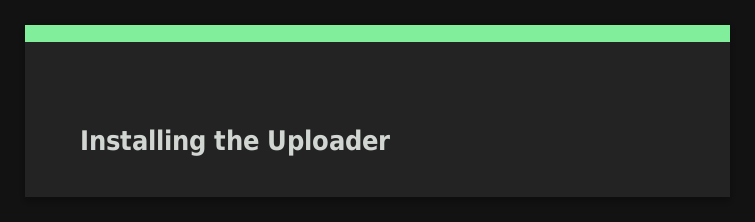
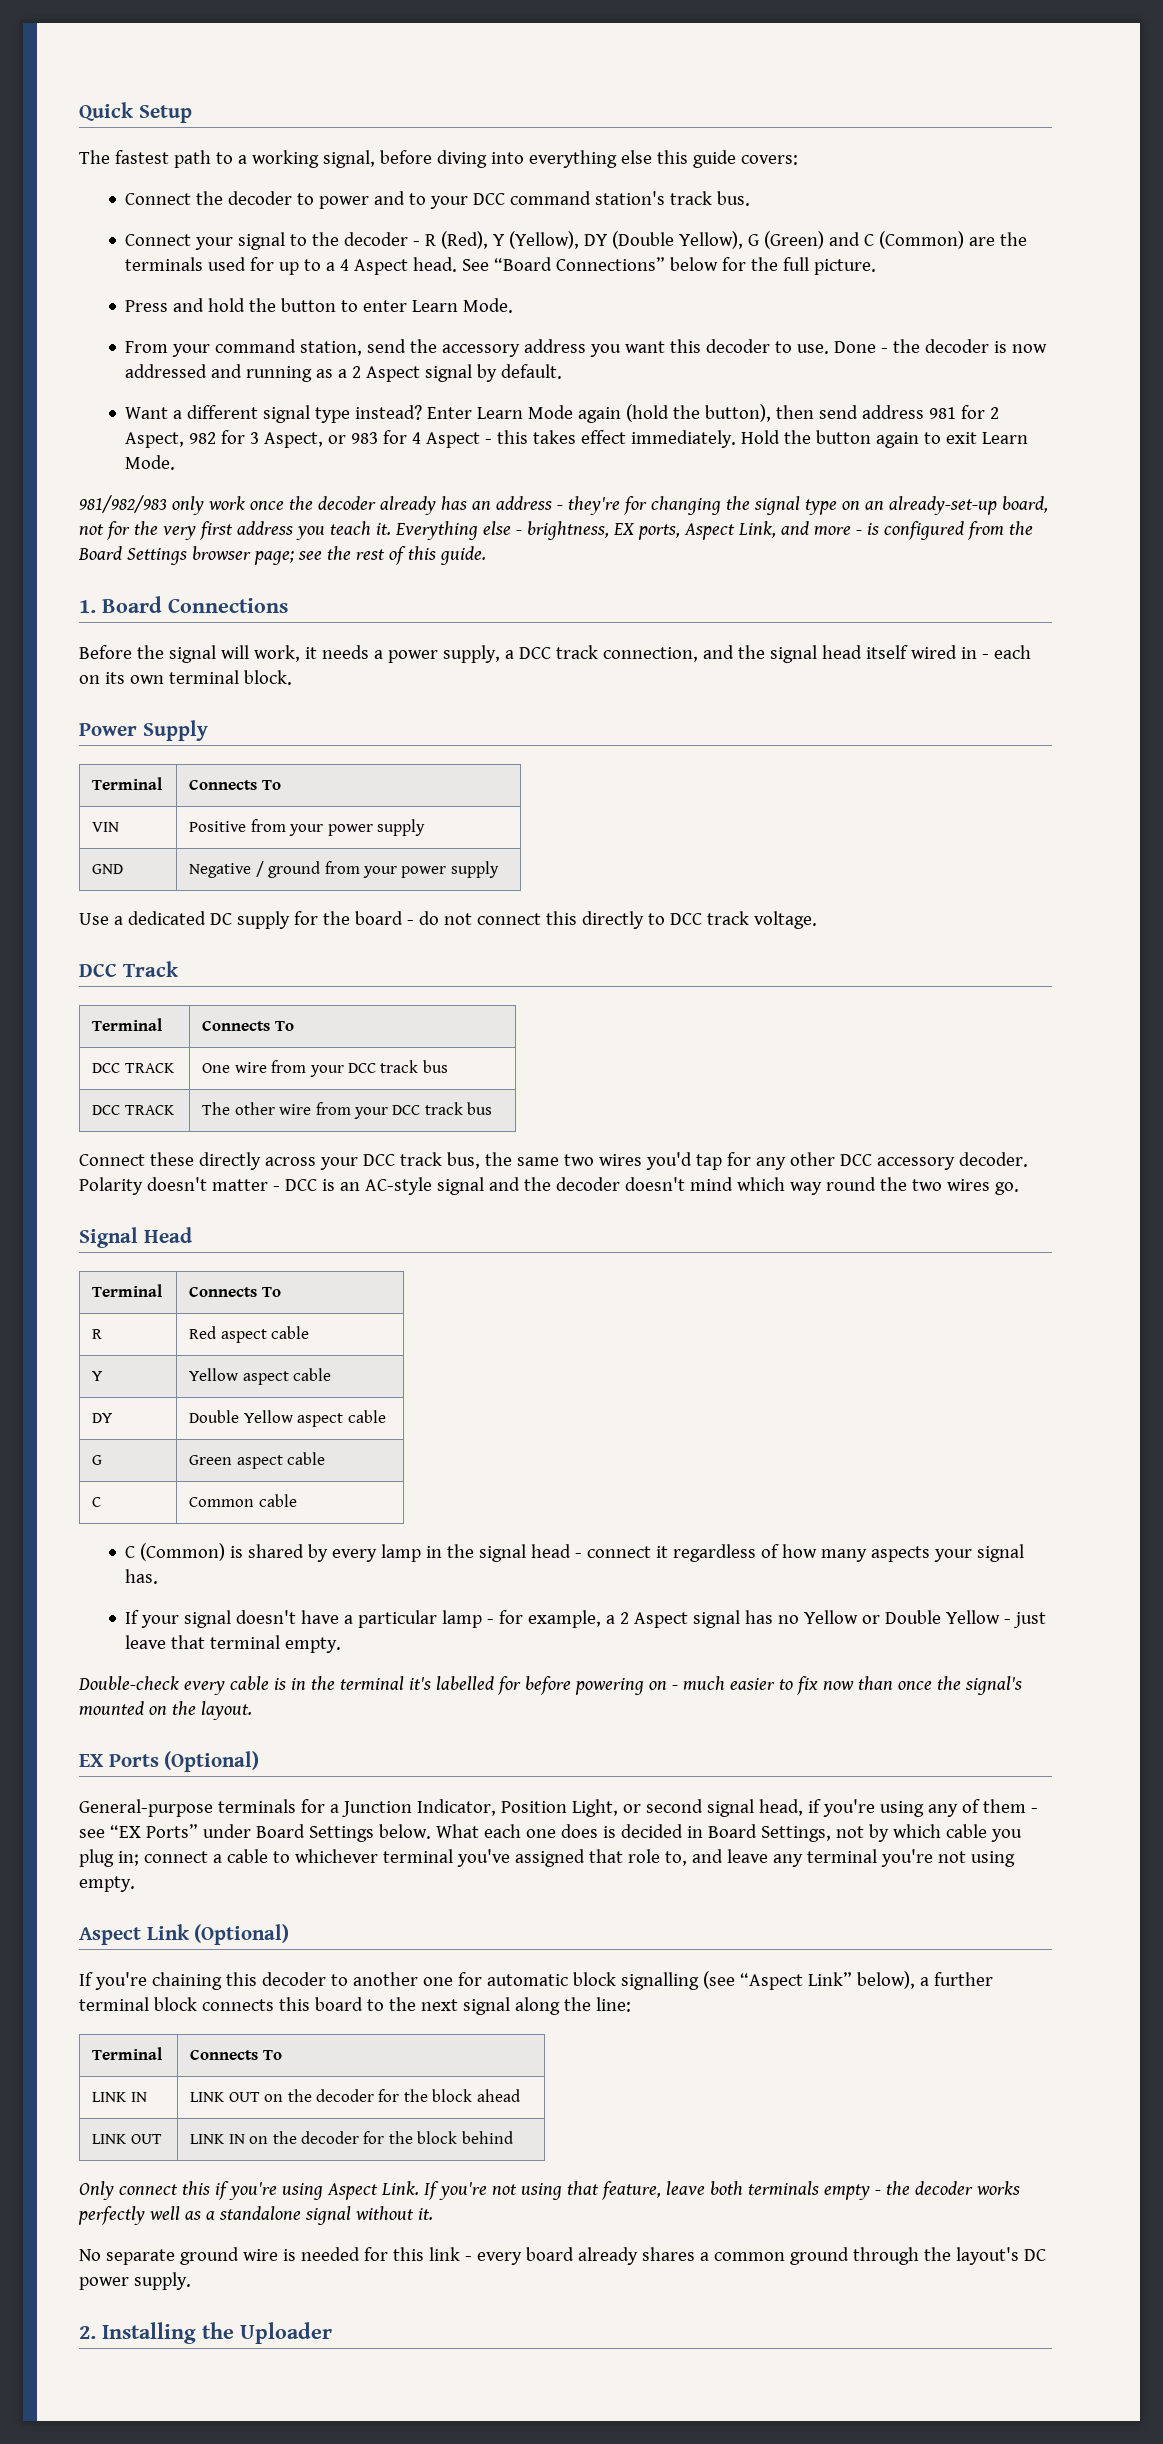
- Installing the Uploader
+ Quick Setup
+ The fastest path to a working signal, before diving into everything else this guide covers:
+ Connect the decoder to power and to your DCC command station's track bus.
+ Connect your signal to the decoder - R (Red), Y (Yellow), DY (Double Yellow), G (Green) and C (Common) are the terminals used for up to a 4 Aspect head. See “Board Connections” below for the full picture.
+ Press and hold the button to enter Learn Mode.
+ From your command station, send the accessory address you want this decoder to use. Done - the decoder is now addressed and running as a 2 Aspect signal by default.
+ Want a different signal type instead? Enter Learn Mode again (hold the button), then send address 981 for 2 Aspect, 982 for 3 Aspect, or 983 for 4 Aspect - this takes effect immediately. Hold the button again to exit Learn Mode.
+ 981/982/983 only work once the decoder already has an address - they're for changing the signal type on an already-set-up board, not for the very first address you teach it. Everything else - brightness, EX ports, Aspect Link, and more - is configured from the Board Settings browser page; see the rest of this guide.
+ 1. Board Connections
+ Before the signal will work, it needs a power supply, a DCC track connection, and the signal head itself wired in - each on its own terminal block.
+ Power Supply
+ Terminal | Connects To
+ VIN | Positive from your power supply
+ GND | Negative / ground from your power supply
+ Use a dedicated DC supply for the board - do not connect this directly to DCC track voltage.
+ DCC Track
+ Terminal | Connects To
+ DCC TRACK | One wire from your DCC track bus
+ DCC TRACK | The other wire from your DCC track bus
+ Connect these directly across your DCC track bus, the same two wires you'd tap for any other DCC accessory decoder. Polarity doesn't matter - DCC is an AC-style signal and the decoder doesn't mind which way round the two wires go.
+ Signal Head
+ Terminal | Connects To
+ R | Red aspect cable
+ Y | Yellow aspect cable
+ DY | Double Yellow aspect cable
+ G | Green aspect cable
+ C | Common cable
+ C (Common) is shared by every lamp in the signal head - connect it regardless of how many aspects your signal has.
+ If your signal doesn't have a particular lamp - for example, a 2 Aspect signal has no Yellow or Double Yellow - just leave that terminal empty.
+ Double-check every cable is in the terminal it's labelled for before powering on - much easier to fix now than once the signal's mounted on the layout.
+ EX Ports (Optional)
+ General-purpose terminals for a Junction Indicator, Position Light, or second signal head, if you're using any of them - see “EX Ports” under Board Settings below. What each one does is decided in Board Settings, not by which cable you plug in; connect a cable to whichever terminal you've assigned that role to, and leave any terminal you're not using empty.
+ Aspect Link (Optional)
+ If you're chaining this decoder to another one for automatic block signalling (see “Aspect Link” below), a further terminal block connects this board to the next signal along the line:
+ Terminal | Connects To
+ LINK IN | LINK OUT on the decoder for the block ahead
+ LINK OUT | LINK IN on the decoder for the block behind
+ Only connect this if you're using Aspect Link. If you're not using that feature, leave both terminals empty - the decoder works perfectly well as a standalone signal without it.
+ No separate ground wire is needed for this link - every board already shares a common ground through the layout's DC power supply.
+ 2. Installing the Uploader

